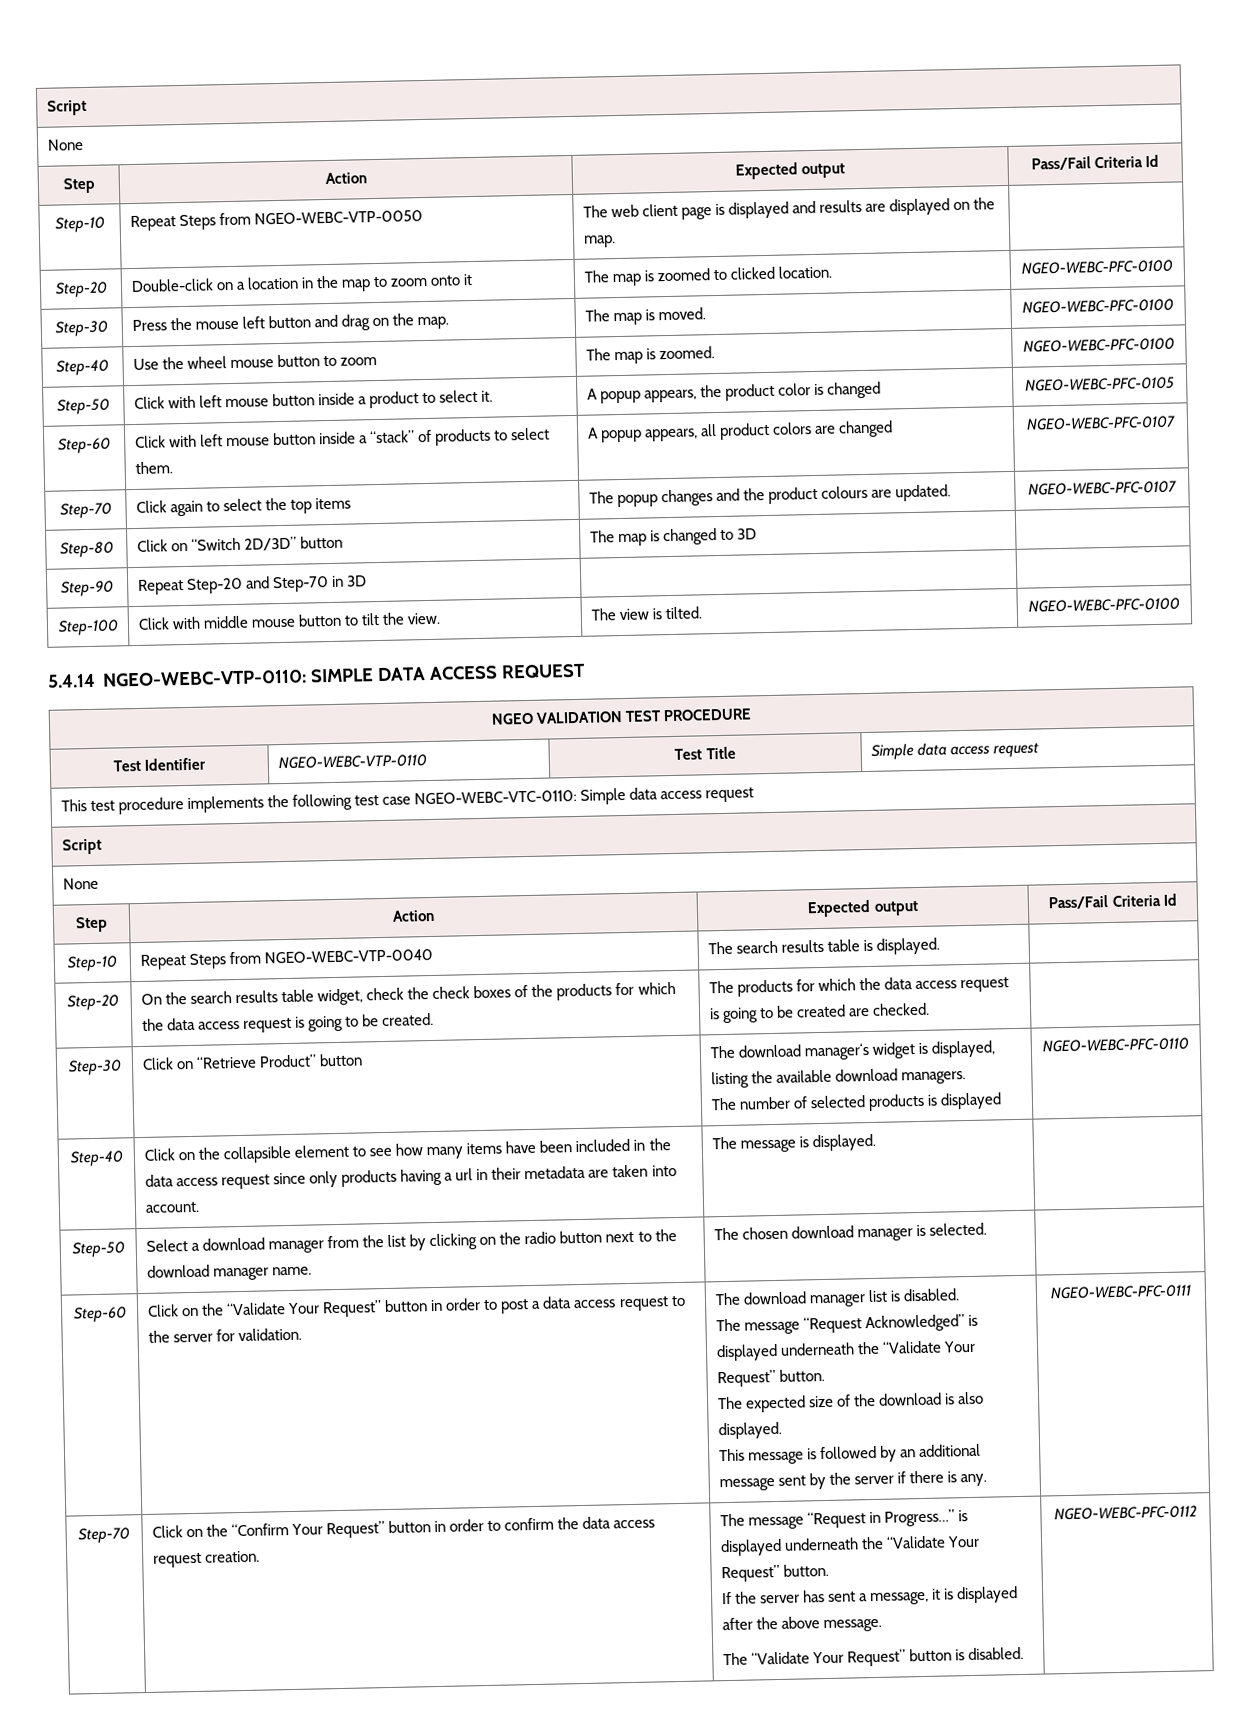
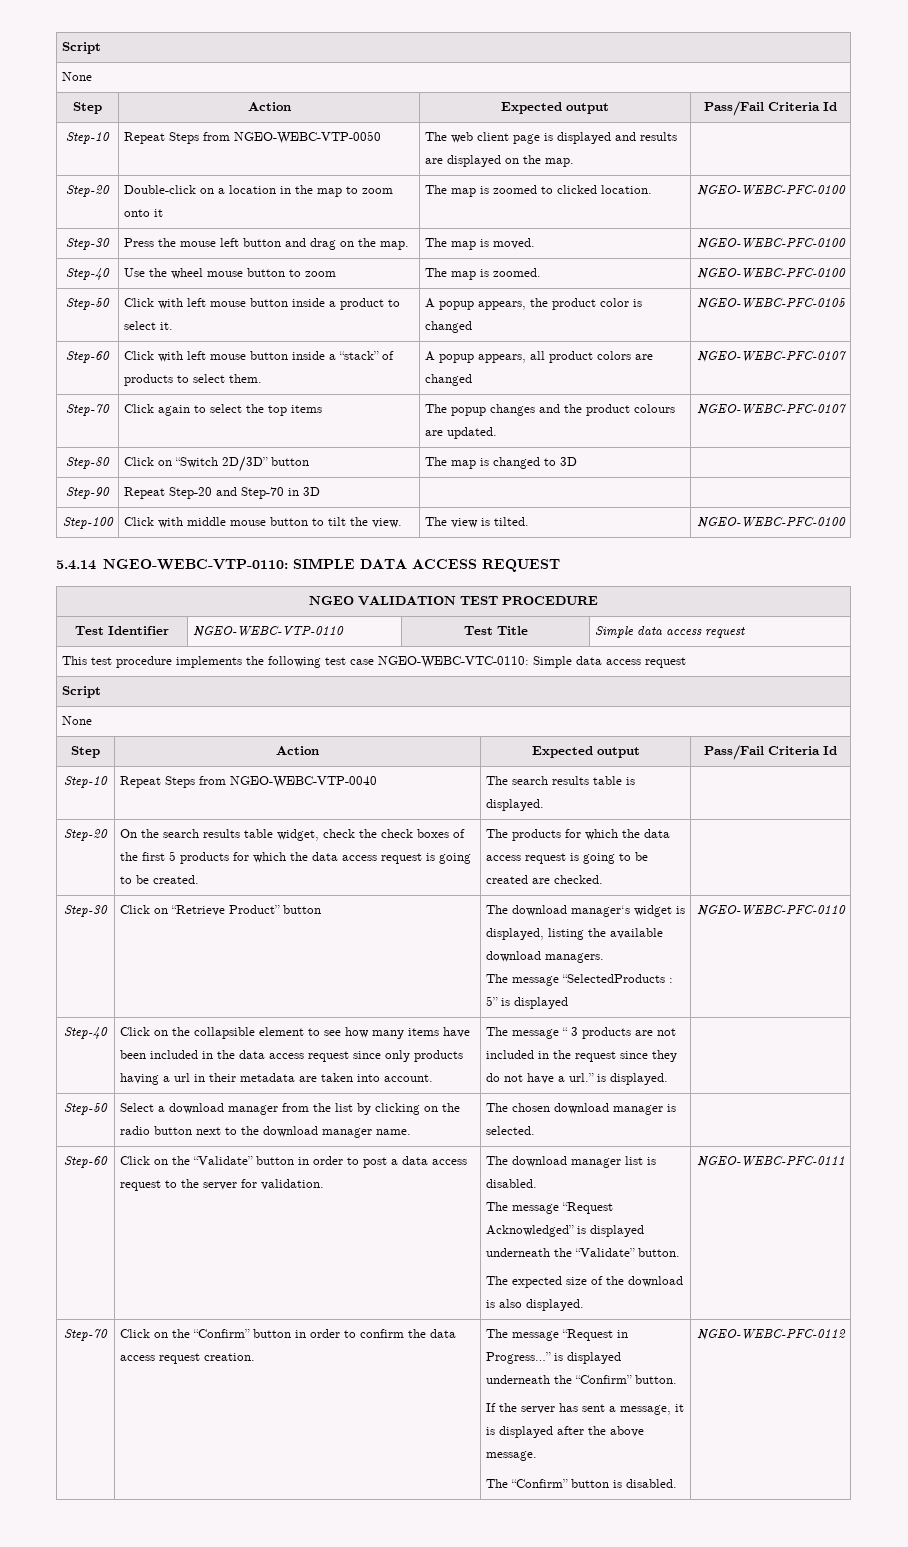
- On the search results table widget, check the check boxes of the products for which the data access request is going to be created.
+ On the search results table widget, check the check boxes of the first 5 products for which the data access request is going to be created.
  Step-30 | Click on “Retrieve Product” button | The download manager‘s widget is displayed, listing the available download managers.
- The number of selected products is displayed | NGEO-WEBC-PFC-0110
+ The message “SelectedProducts : 5” is displayed | NGEO-WEBC-PFC-0110
- The message is displayed.
+ The message “ 3 products are not included in the request since they do not have a url.” is displayed.
- Click on the “Validate Your Request” button in order to post a data access request to the server for validation.
+ Click on the “Validate” button in order to post a data access request to the server for validation.
- The message “Request Acknowledged” is displayed underneath the “Validate Your Request” button.
+ The message “Request Acknowledged” is displayed underneath the “Validate” button.
- This message is followed by an additional message sent by the server if there is any.
- Click on the “Confirm Your Request” button in order to confirm the data access request creation.
+ Click on the “Confirm” button in order to confirm the data access request creation.
- The message “Request in Progress…” is displayed underneath the “Validate Your Request” button.
+ The message “Request in Progress…” is displayed underneath the “Confirm” button.
- The “Validate Your Request” button is disabled.
+ The “Confirm” button is disabled.

